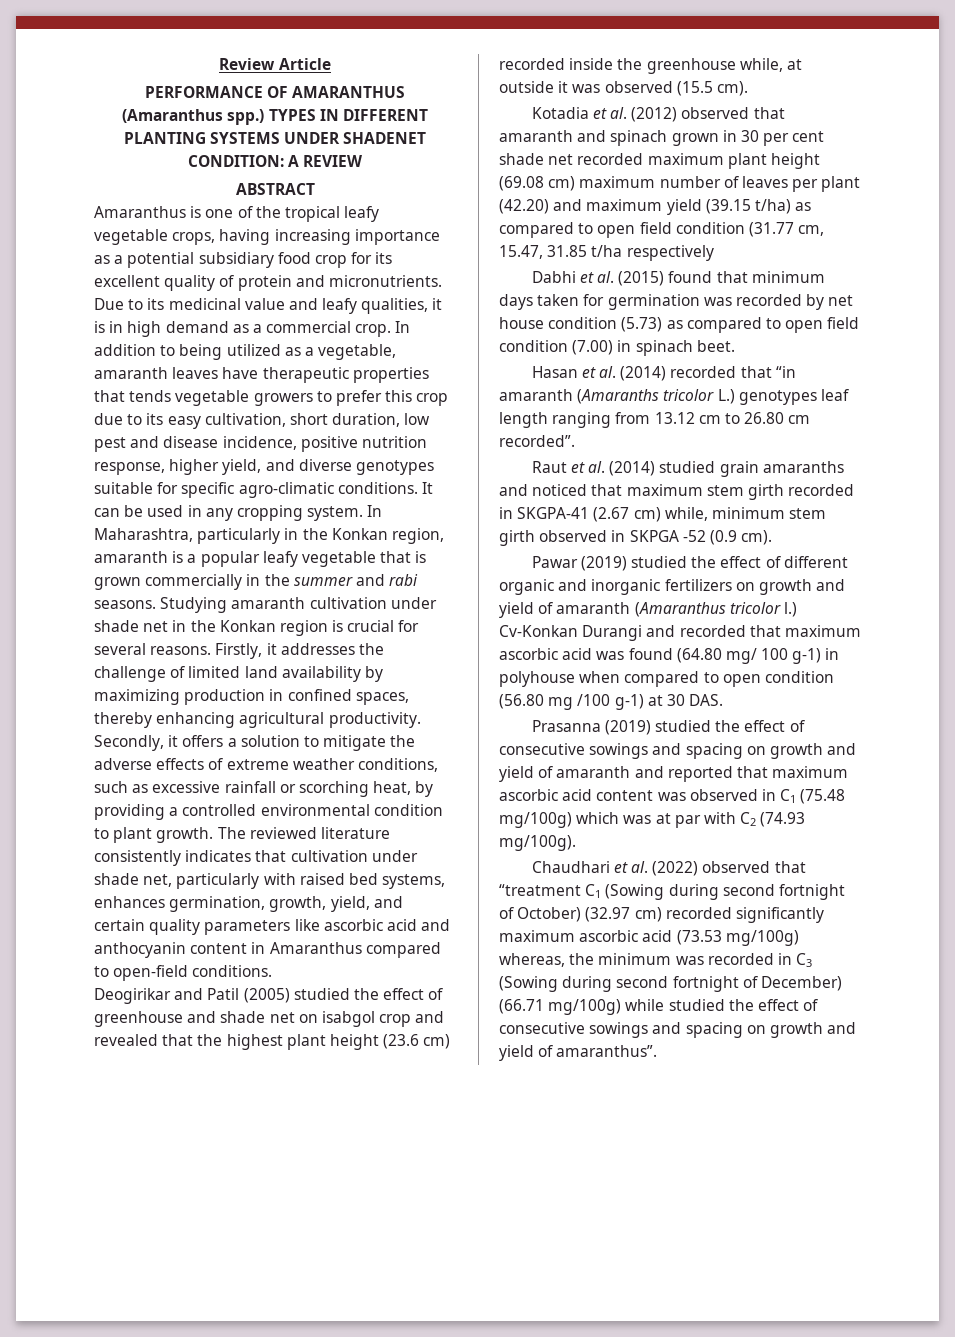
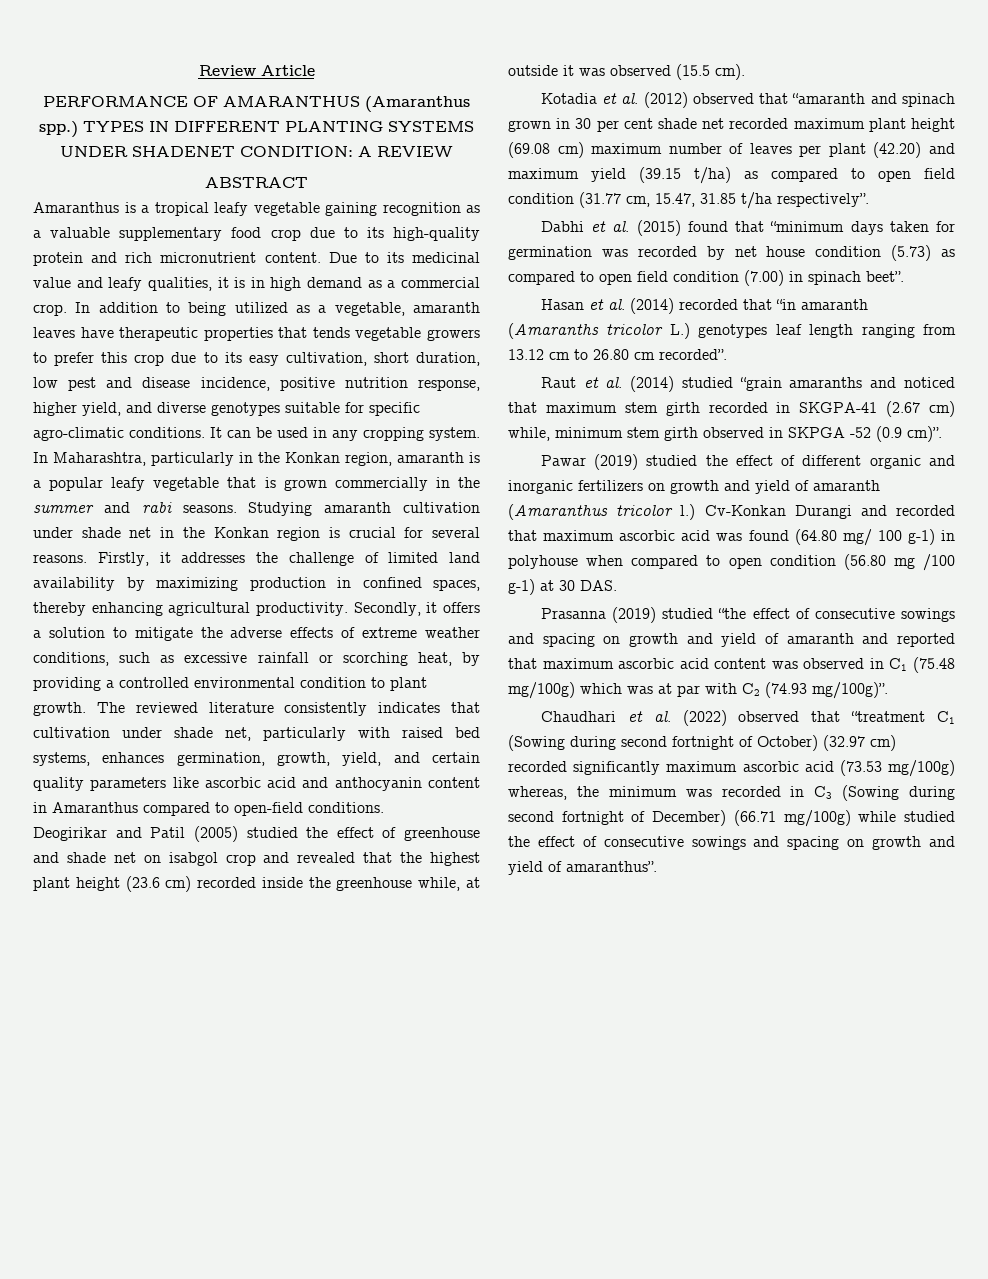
- Amaranthus is one of the tropical leafy vegetable crops, having increasing importance as a potential subsidiary food crop for its excellent quality of protein and micronutrients.
+ Amaranthus is a tropical leafy vegetable gaining recognition as a valuable supplementary food crop due to its high-quality protein and rich micronutrient content.
- Kotadia et al. (2012) observed that amaranth and spinach grown in 30 per cent shade net recorded maximum plant height (69.08 cm) maximum number of leaves per plant (42.20) and maximum yield (39.15 t/ha) as compared to open field condition (31.77 cm, 15.47, 31.85 t/ha respectively
+ Kotadia et al. (2012) observed that “amaranth and spinach grown in 30 per cent shade net recorded maximum plant height (69.08 cm) maximum number of leaves per plant (42.20) and maximum yield (39.15 t/ha) as compared to open field condition (31.77 cm, 15.47, 31.85 t/ha respectively”.
- Dabhi et al. (2015) found that minimum days taken for germination was recorded by net house condition (5.73) as compared to open field condition (7.00) in spinach beet.
+ Dabhi et al. (2015) found that “minimum days taken for germination was recorded by net house condition (5.73) as compared to open field condition (7.00) in spinach beet”.
- Raut et al. (2014) studied grain amaranths and noticed that maximum stem girth recorded in SKGPA-41 (2.67 cm) while, minimum stem girth observed in SKPGA -52 (0.9 cm).
+ Raut et al. (2014) studied “grain amaranths and noticed that maximum stem girth recorded in SKGPA-41 (2.67 cm) while, minimum stem girth observed in SKPGA -52 (0.9 cm)”.
- Prasanna (2019) studied the effect of consecutive sowings and spacing on growth and yield of amaranth and reported that maximum ascorbic acid content was observed in C1 (75.48 mg/100g) which was at par with C2 (74.93 mg/100g).
+ Prasanna (2019) studied “the effect of consecutive sowings and spacing on growth and yield of amaranth and reported that maximum ascorbic acid content was observed in C1 (75.48 mg/100g) which was at par with C2 (74.93 mg/100g)”.

